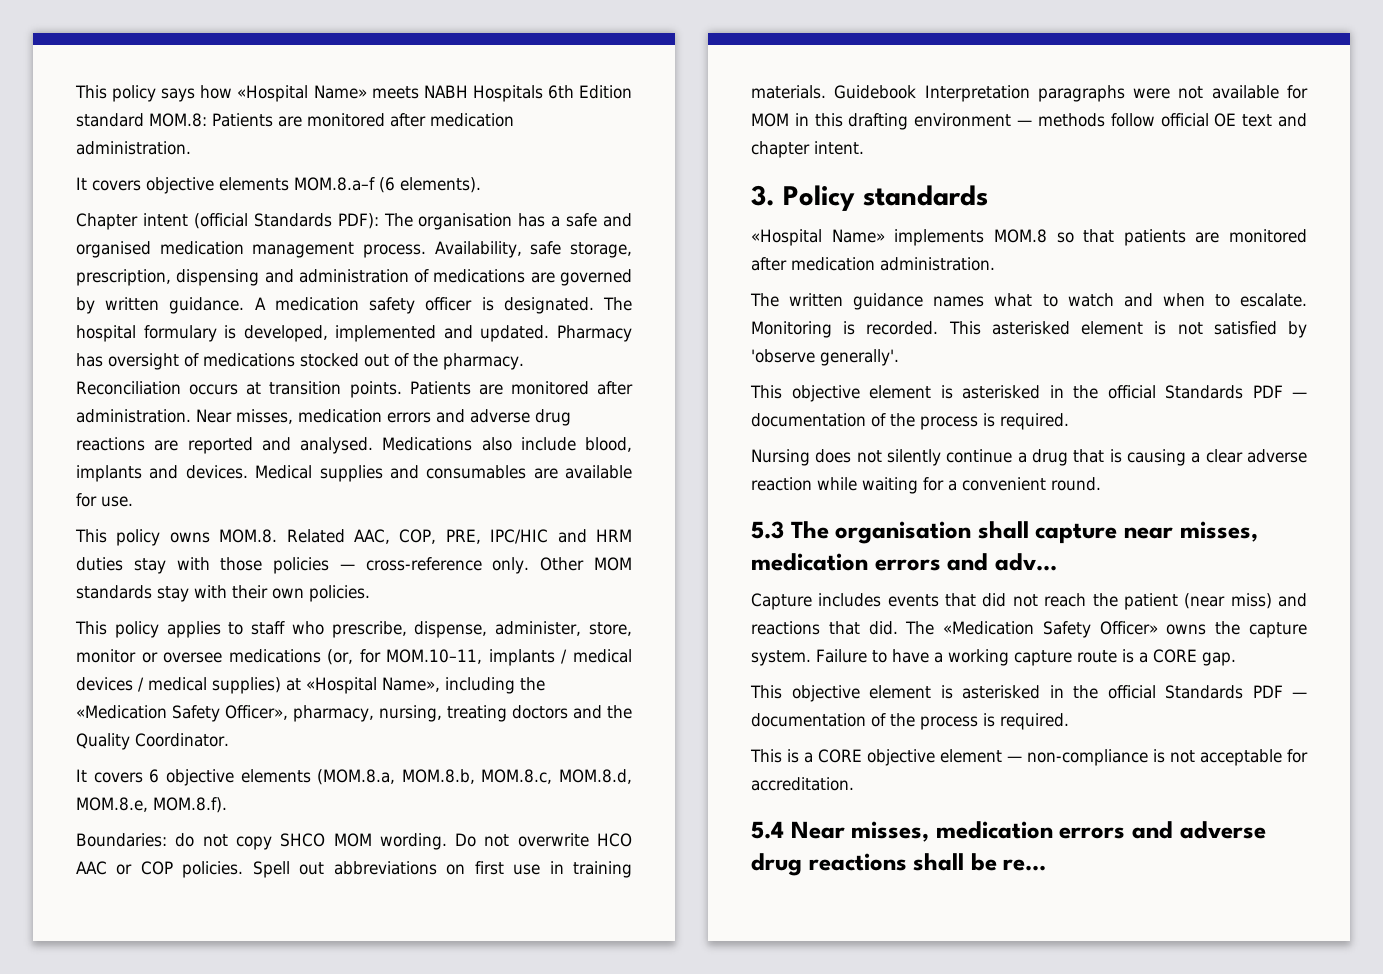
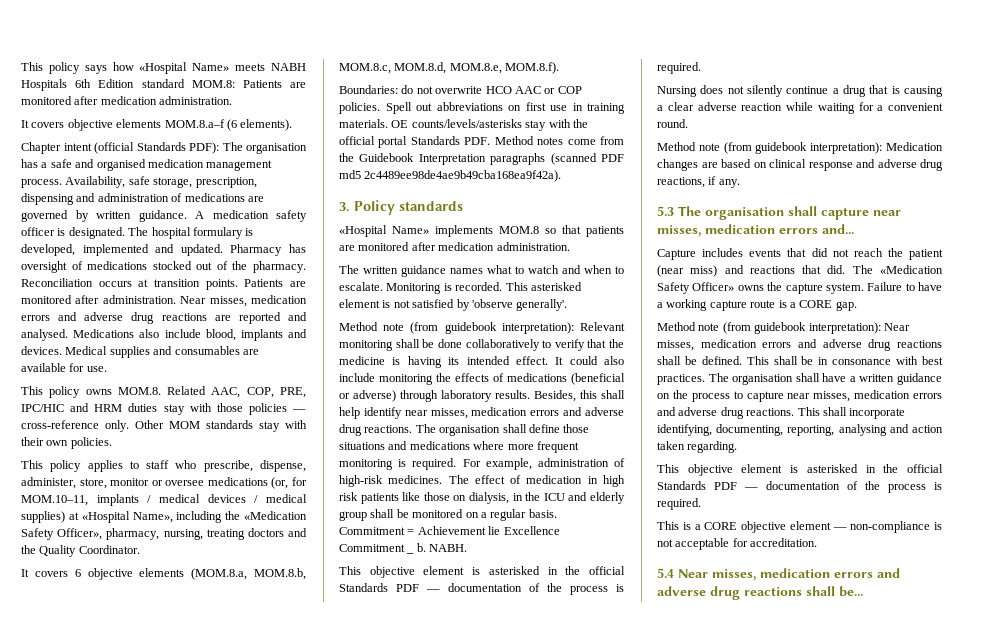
- Boundaries: do not copy SHCO MOM wording. Do not overwrite HCO AAC or COP policies.
+ Boundaries: do not overwrite HCO AAC or COP policies.
- Guidebook Interpretation paragraphs were not available for MOM in this drafting environment — methods follow official OE text and chapter intent.
+ OE counts/levels/asterisks stay with the official portal Standards PDF. Method notes come from the Guidebook Interpretation paragraphs (scanned PDF md5 2c4489ee98de4ae9b49cba168ea9f42a).
+ Method note (from guidebook interpretation): Relevant monitoring shall be done collaboratively to verify that the medicine is having its intended effect. It could also include monitoring the effects of medications (beneficial or adverse) through laboratory results. Besides, this shall help identify near misses, medication errors and adverse drug reactions. The organisation shall define those situations and medications where more frequent monitoring is required. For example, administration of high-risk medicines. The effect of medication in high risk patients like those on dialysis, in the ICU and elderly group shall be monitored on a regular basis. Commitment = Achievement lie Excellence Commitment _ b. NABH.
+ Method note (from guidebook interpretation): Medication changes are based on clinical response and adverse drug reactions, if any.
- 5.3 The organisation shall capture near misses, medication errors and adv...
+ 5.3 The organisation shall capture near misses, medication errors and...
+ Method note (from guidebook interpretation): Near misses, medication errors and adverse drug reactions shall be defined. This shall be in consonance with best practices. The organisation shall have a written guidance on the process to capture near misses, medication errors and adverse drug reactions. This shall incorporate identifying, documenting, reporting, analysing and action taken regarding.
- 5.4 Near misses, medication errors and adverse drug reactions shall be re...
+ 5.4 Near misses, medication errors and adverse drug reactions shall be...

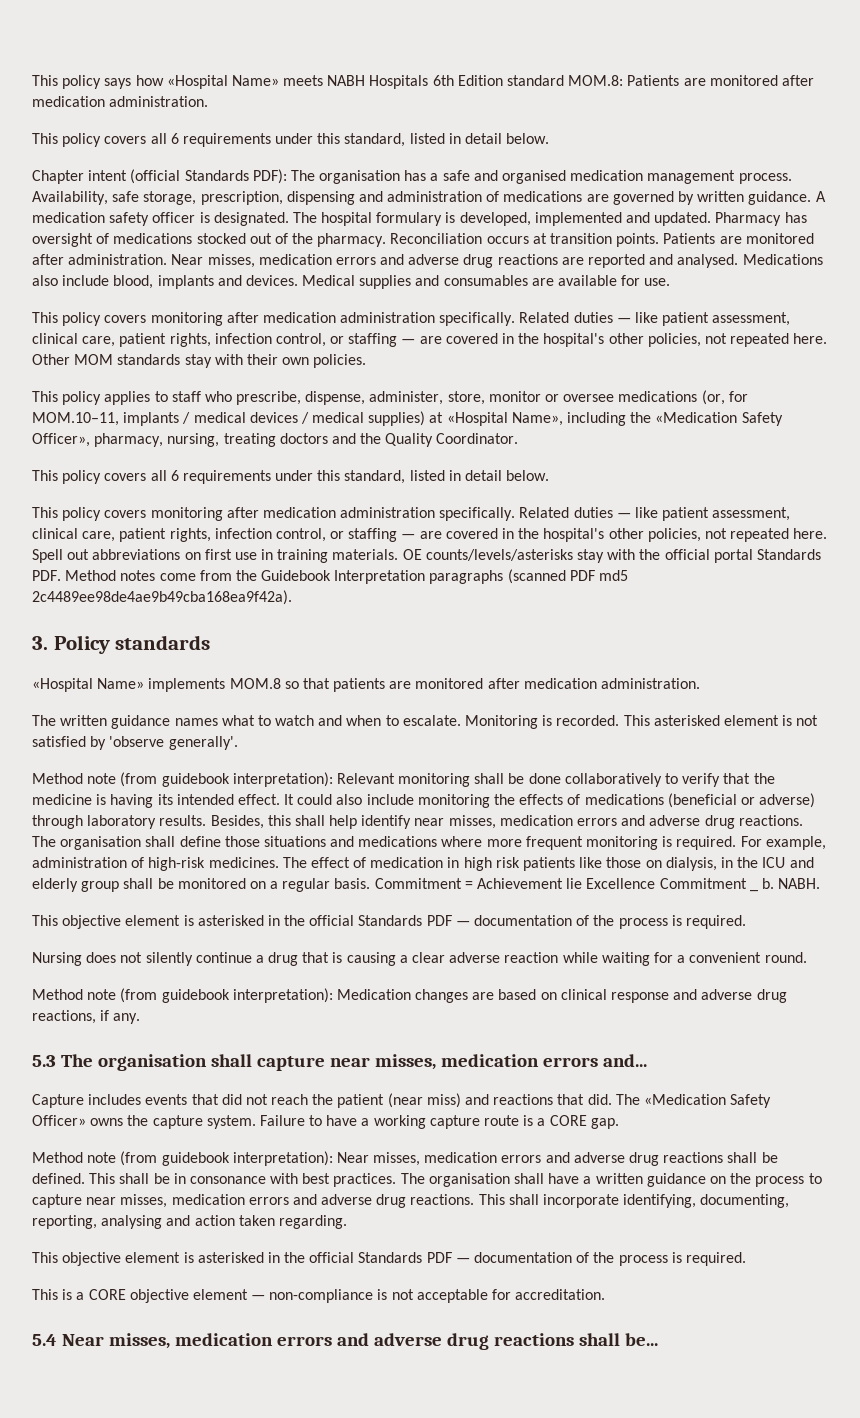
  This policy says how «Hospital Name» meets NABH Hospitals 6th Edition standard MOM.8: Patients are monitored after medication administration.
- It covers objective elements MOM.8.a–f (6 elements).
+ This policy covers all 6 requirements under this standard, listed in detail below.
  Medical supplies and consumables are available for use.
- This policy owns MOM.8. Related AAC, COP, PRE, IPC/HIC and HRM duties stay with those policies — cross-reference only.
+ This policy covers monitoring after medication administration specifically. Related duties — like patient assessment, clinical care, patient rights, infection control, or staffing — are covered in the hospital's other policies, not repeated here.
  This policy applies to staff who prescribe, dispense, administer, store, monitor or oversee medications (or, for MOM.10–11, implants / medical devices / medical supplies) at «Hospital Name», including the «Medication Safety Officer», pharmacy, nursing, treating doctors and the Quality Coordinator.
- It covers 6 objective elements (MOM.8.a, MOM.8.b, MOM.8.c, MOM.8.d, MOM.8.e, MOM.8.f).
- Boundaries: do not overwrite HCO AAC or COP policies.
+ This policy covers all 6 requirements under this standard, listed in detail below.
+ This policy covers monitoring after medication administration specifically. Related duties — like patient assessment, clinical care, patient rights, infection control, or staffing — are covered in the hospital's other policies, not repeated here.

